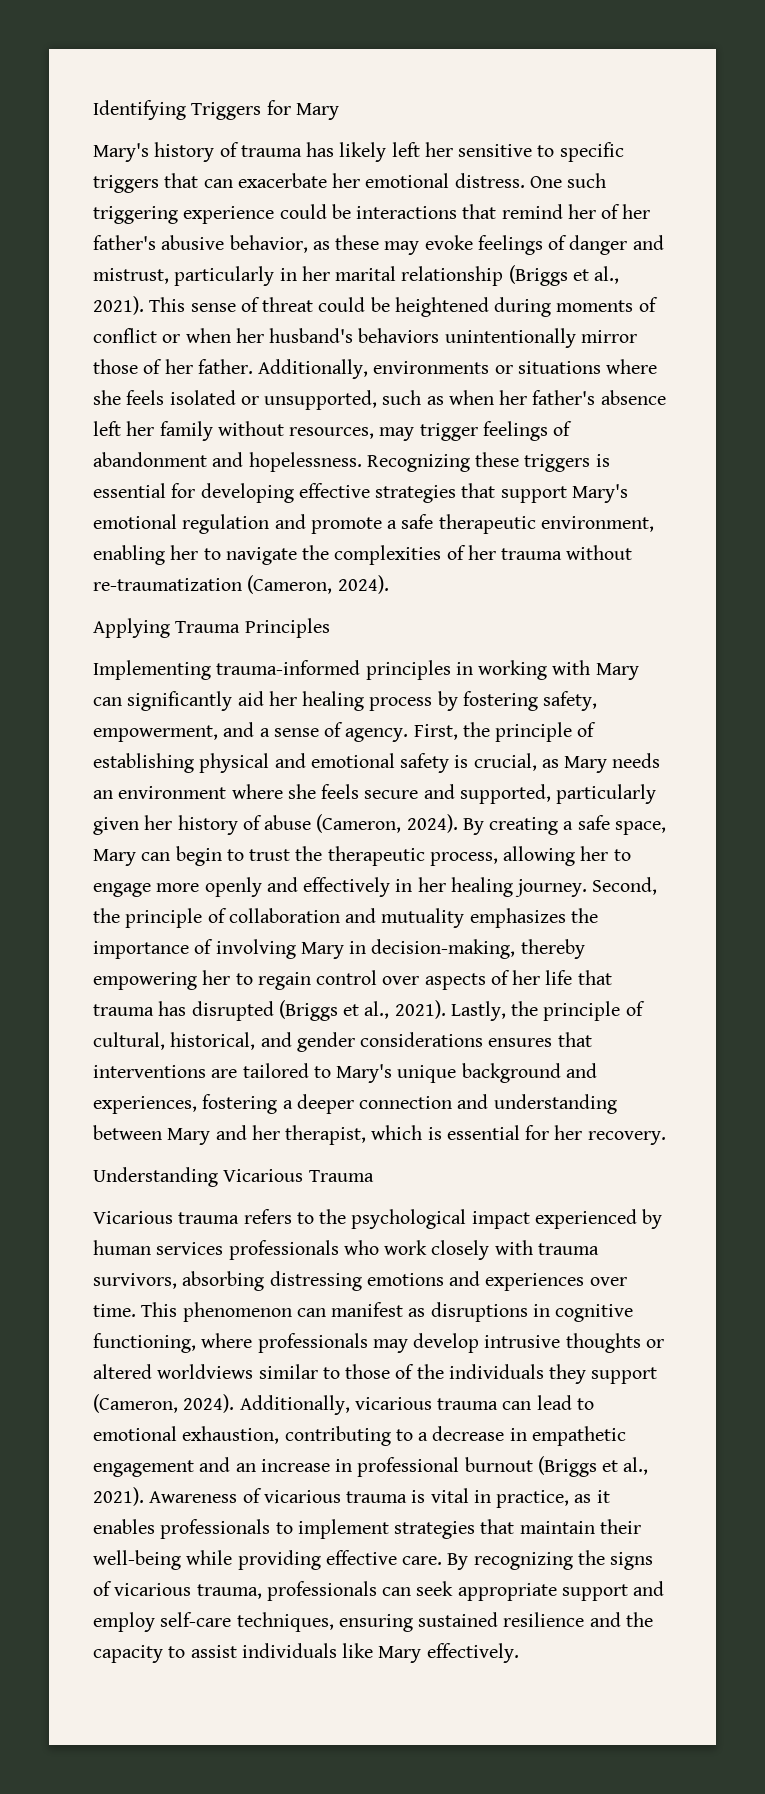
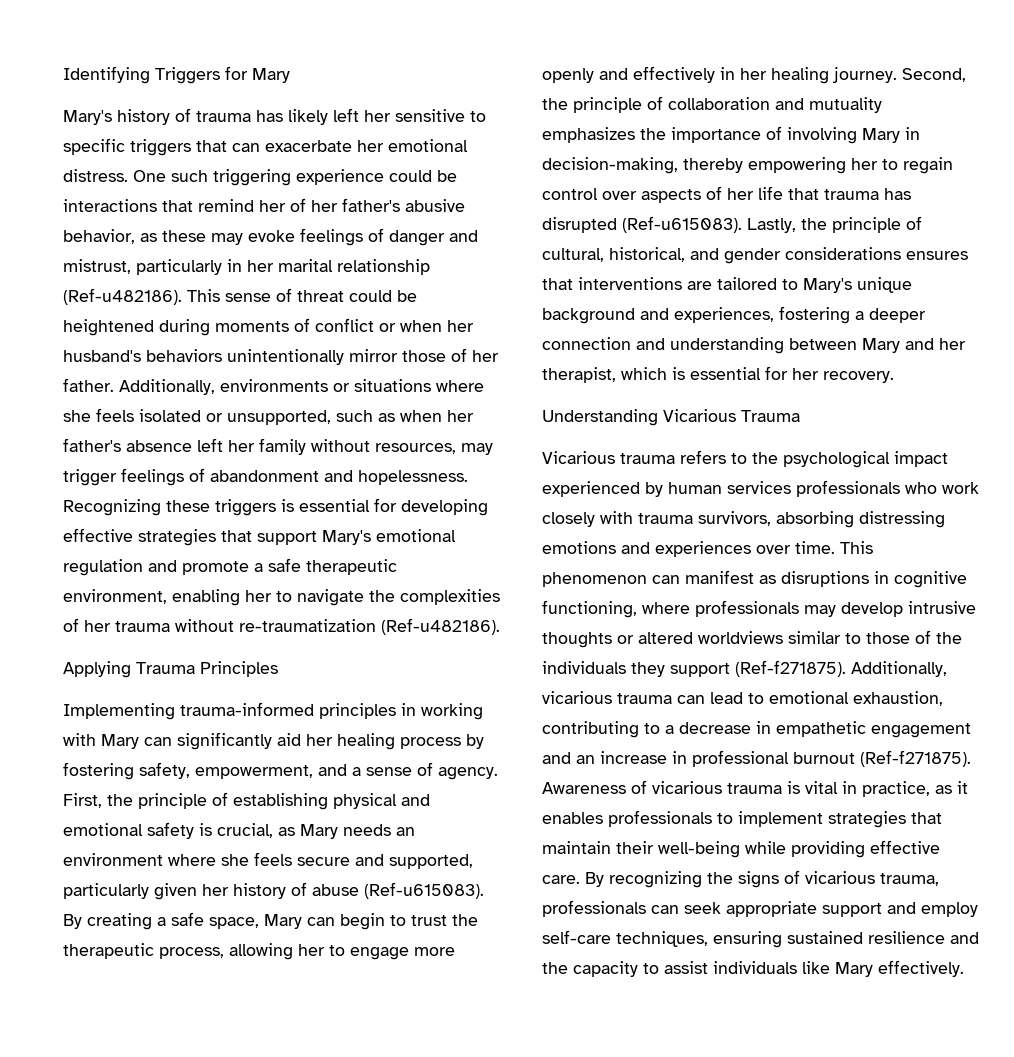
- One such triggering experience could be interactions that remind her of her father's abusive behavior, as these may evoke feelings of danger and mistrust, particularly in her marital relationship (Briggs et al., 2021).
+ One such triggering experience could be interactions that remind her of her father's abusive behavior, as these may evoke feelings of danger and mistrust, particularly in her marital relationship (Ref-u482186).
- Recognizing these triggers is essential for developing effective strategies that support Mary's emotional regulation and promote a safe therapeutic environment, enabling her to navigate the complexities of her trauma without re-traumatization (Cameron, 2024).
+ Recognizing these triggers is essential for developing effective strategies that support Mary's emotional regulation and promote a safe therapeutic environment, enabling her to navigate the complexities of her trauma without re-traumatization (Ref-u482186).
- First, the principle of establishing physical and emotional safety is crucial, as Mary needs an environment where she feels secure and supported, particularly given her history of abuse (Cameron, 2024).
+ First, the principle of establishing physical and emotional safety is crucial, as Mary needs an environment where she feels secure and supported, particularly given her history of abuse (Ref-u615083).
- Second, the principle of collaboration and mutuality emphasizes the importance of involving Mary in decision-making, thereby empowering her to regain control over aspects of her life that trauma has disrupted (Briggs et al., 2021).
+ Second, the principle of collaboration and mutuality emphasizes the importance of involving Mary in decision-making, thereby empowering her to regain control over aspects of her life that trauma has disrupted (Ref-u615083).
- This phenomenon can manifest as disruptions in cognitive functioning, where professionals may develop intrusive thoughts or altered worldviews similar to those of the individuals they support (Cameron, 2024).
+ This phenomenon can manifest as disruptions in cognitive functioning, where professionals may develop intrusive thoughts or altered worldviews similar to those of the individuals they support (Ref-f271875).
- Additionally, vicarious trauma can lead to emotional exhaustion, contributing to a decrease in empathetic engagement and an increase in professional burnout (Briggs et al., 2021).
+ Additionally, vicarious trauma can lead to emotional exhaustion, contributing to a decrease in empathetic engagement and an increase in professional burnout (Ref-f271875).

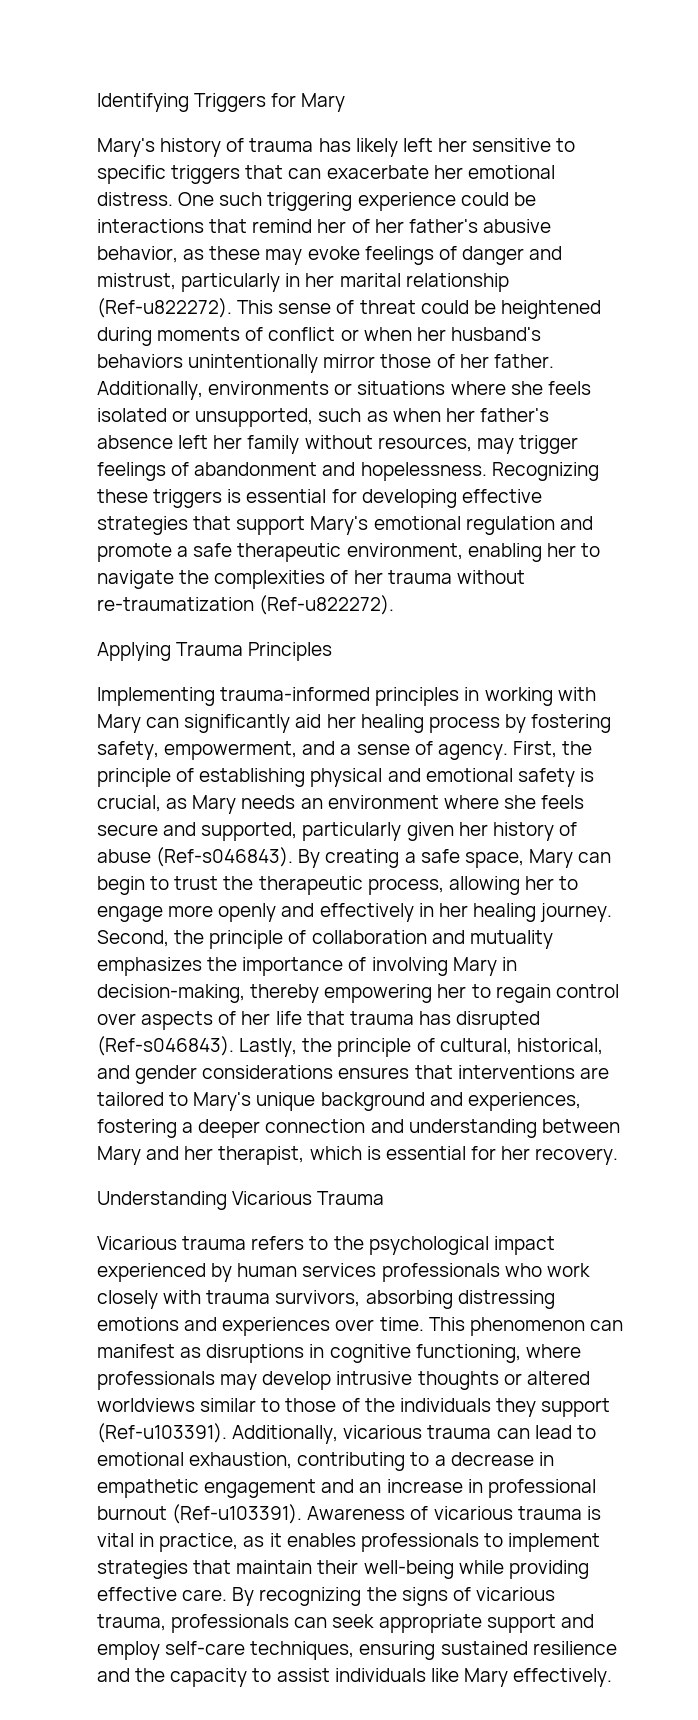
- One such triggering experience could be interactions that remind her of her father's abusive behavior, as these may evoke feelings of danger and mistrust, particularly in her marital relationship (Ref-u482186).
+ One such triggering experience could be interactions that remind her of her father's abusive behavior, as these may evoke feelings of danger and mistrust, particularly in her marital relationship (Ref-u822272).
- Recognizing these triggers is essential for developing effective strategies that support Mary's emotional regulation and promote a safe therapeutic environment, enabling her to navigate the complexities of her trauma without re-traumatization (Ref-u482186).
+ Recognizing these triggers is essential for developing effective strategies that support Mary's emotional regulation and promote a safe therapeutic environment, enabling her to navigate the complexities of her trauma without re-traumatization (Ref-u822272).
- First, the principle of establishing physical and emotional safety is crucial, as Mary needs an environment where she feels secure and supported, particularly given her history of abuse (Ref-u615083).
+ First, the principle of establishing physical and emotional safety is crucial, as Mary needs an environment where she feels secure and supported, particularly given her history of abuse (Ref-s046843).
- Second, the principle of collaboration and mutuality emphasizes the importance of involving Mary in decision-making, thereby empowering her to regain control over aspects of her life that trauma has disrupted (Ref-u615083).
+ Second, the principle of collaboration and mutuality emphasizes the importance of involving Mary in decision-making, thereby empowering her to regain control over aspects of her life that trauma has disrupted (Ref-s046843).
- This phenomenon can manifest as disruptions in cognitive functioning, where professionals may develop intrusive thoughts or altered worldviews similar to those of the individuals they support (Ref-f271875).
+ This phenomenon can manifest as disruptions in cognitive functioning, where professionals may develop intrusive thoughts or altered worldviews similar to those of the individuals they support (Ref-u103391).
- Additionally, vicarious trauma can lead to emotional exhaustion, contributing to a decrease in empathetic engagement and an increase in professional burnout (Ref-f271875).
+ Additionally, vicarious trauma can lead to emotional exhaustion, contributing to a decrease in empathetic engagement and an increase in professional burnout (Ref-u103391).

